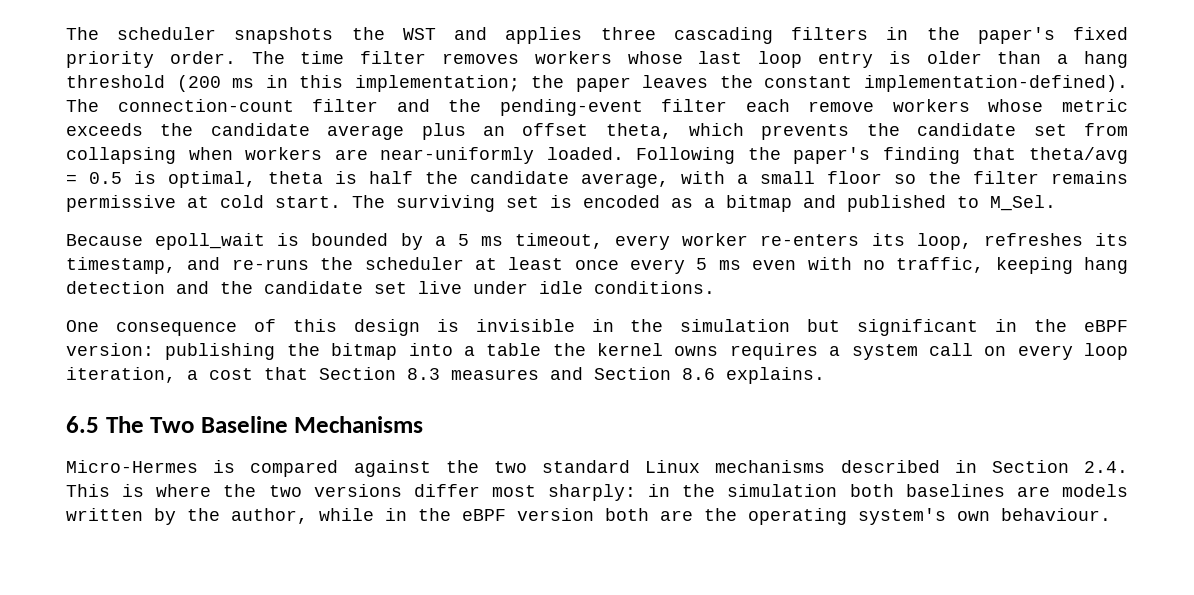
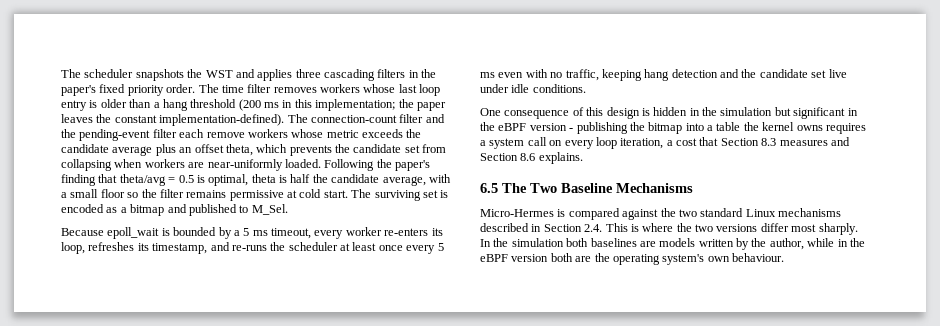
- One consequence of this design is invisible in the simulation but significant in the eBPF version: publishing the bitmap into a table the kernel owns requires a system call on every loop iteration, a cost that Section 8.3 measures and Section 8.6 explains.
+ One consequence of this design is hidden in the simulation but significant in the eBPF version - publishing the bitmap into a table the kernel owns requires a system call on every loop iteration, a cost that Section 8.3 measures and Section 8.6 explains.
- Micro-Hermes is compared against the two standard Linux mechanisms described in Section 2.4. This is where the two versions differ most sharply: in the simulation both baselines are models written by the author, while in the eBPF version both are the operating system's own behaviour.
+ Micro-Hermes is compared against the two standard Linux mechanisms described in Section 2.4. This is where the two versions differ most sharply. In the simulation both baselines are models written by the author, while in the eBPF version both are the operating system's own behaviour.

